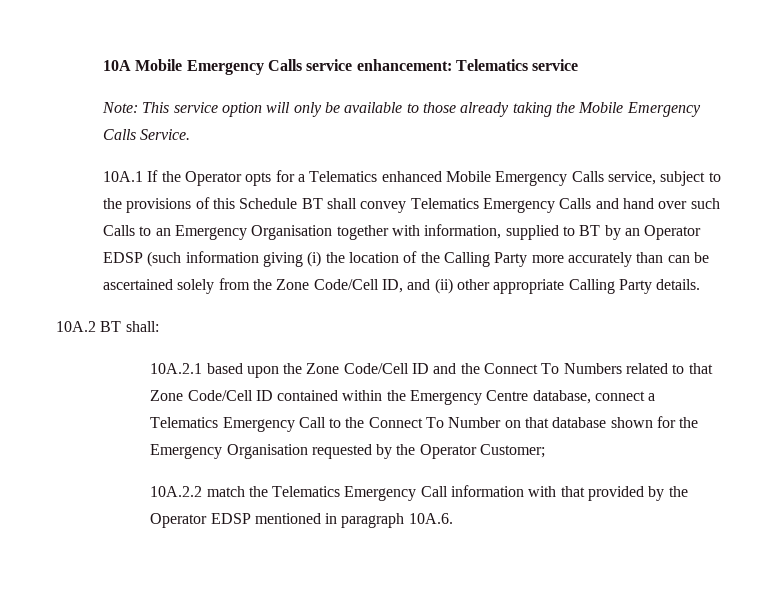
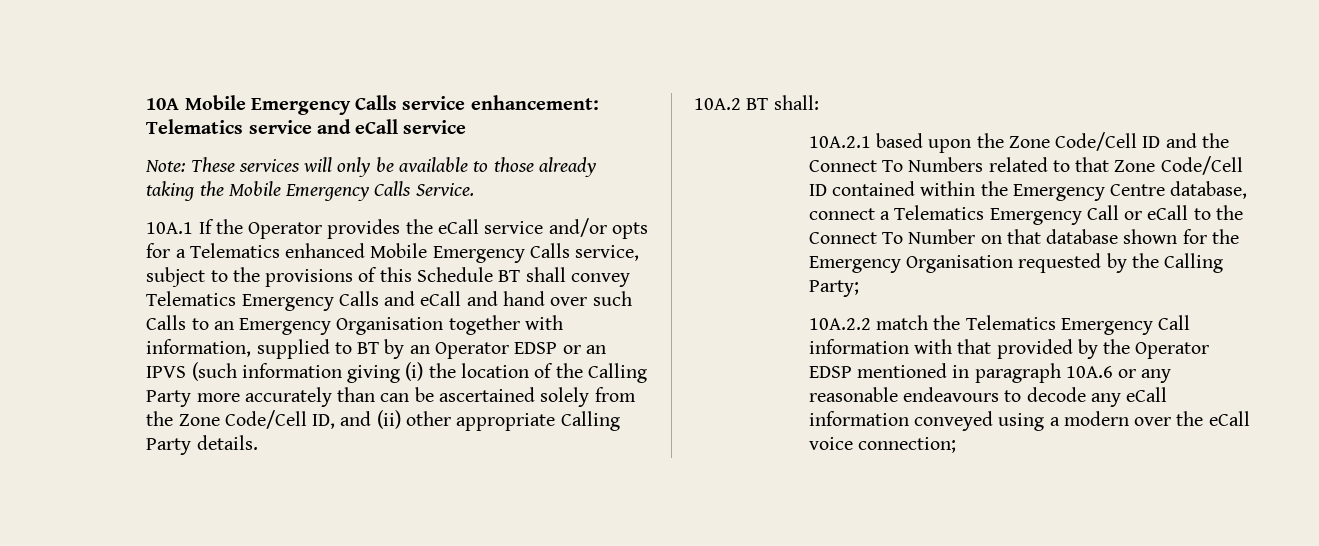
- 10A Mobile Emergency Calls service enhancement: Telematics service
- Note: This service option will only be available to those already taking the Mobile Emergency Calls Service.
+ 10A Mobile Emergency Calls service enhancement: Telematics service and eCall service
+ Note: These services will only be available to those already taking the Mobile Emergency Calls Service.
- 10A.1 If the Operator opts for a Telematics enhanced Mobile Emergency Calls service, subject to the provisions of this Schedule BT shall convey Telematics Emergency Calls and hand over such Calls to an Emergency Organisation together with information, supplied to BT by an Operator EDSP (such information giving (i) the location of the Calling Party more accurately than can be ascertained solely from the Zone Code/Cell ID, and (ii) other appropriate Calling Party details.
+ 10A.1 If the Operator provides the eCall service and/or opts for a Telematics enhanced Mobile Emergency Calls service, subject to the provisions of this Schedule BT shall convey Telematics Emergency Calls and eCall and hand over such Calls to an Emergency Organisation together with information, supplied to BT by an Operator EDSP or an IPVS (such information giving (i) the location of the Calling Party more accurately than can be ascertained solely from the Zone Code/Cell ID, and (ii) other appropriate Calling Party details.
- 10A.2.1 based upon the Zone Code/Cell ID and the Connect To Numbers related to that Zone Code/Cell ID contained within the Emergency Centre database, connect a Telematics Emergency Call to the Connect To Number on that database shown for the Emergency Organisation requested by the Operator Customer;
+ 10A.2.1 based upon the Zone Code/Cell ID and the Connect To Numbers related to that Zone Code/Cell ID contained within the Emergency Centre database, connect a Telematics Emergency Call or eCall to the Connect To Number on that database shown for the Emergency Organisation requested by the Calling Party;
- 10A.2.2 match the Telematics Emergency Call information with that provided by the Operator EDSP mentioned in paragraph 10A.6.
+ 10A.2.2 match the Telematics Emergency Call information with that provided by the Operator EDSP mentioned in paragraph 10A.6 or any reasonable endeavours to decode any eCall information conveyed using a modern over the eCall voice connection;

